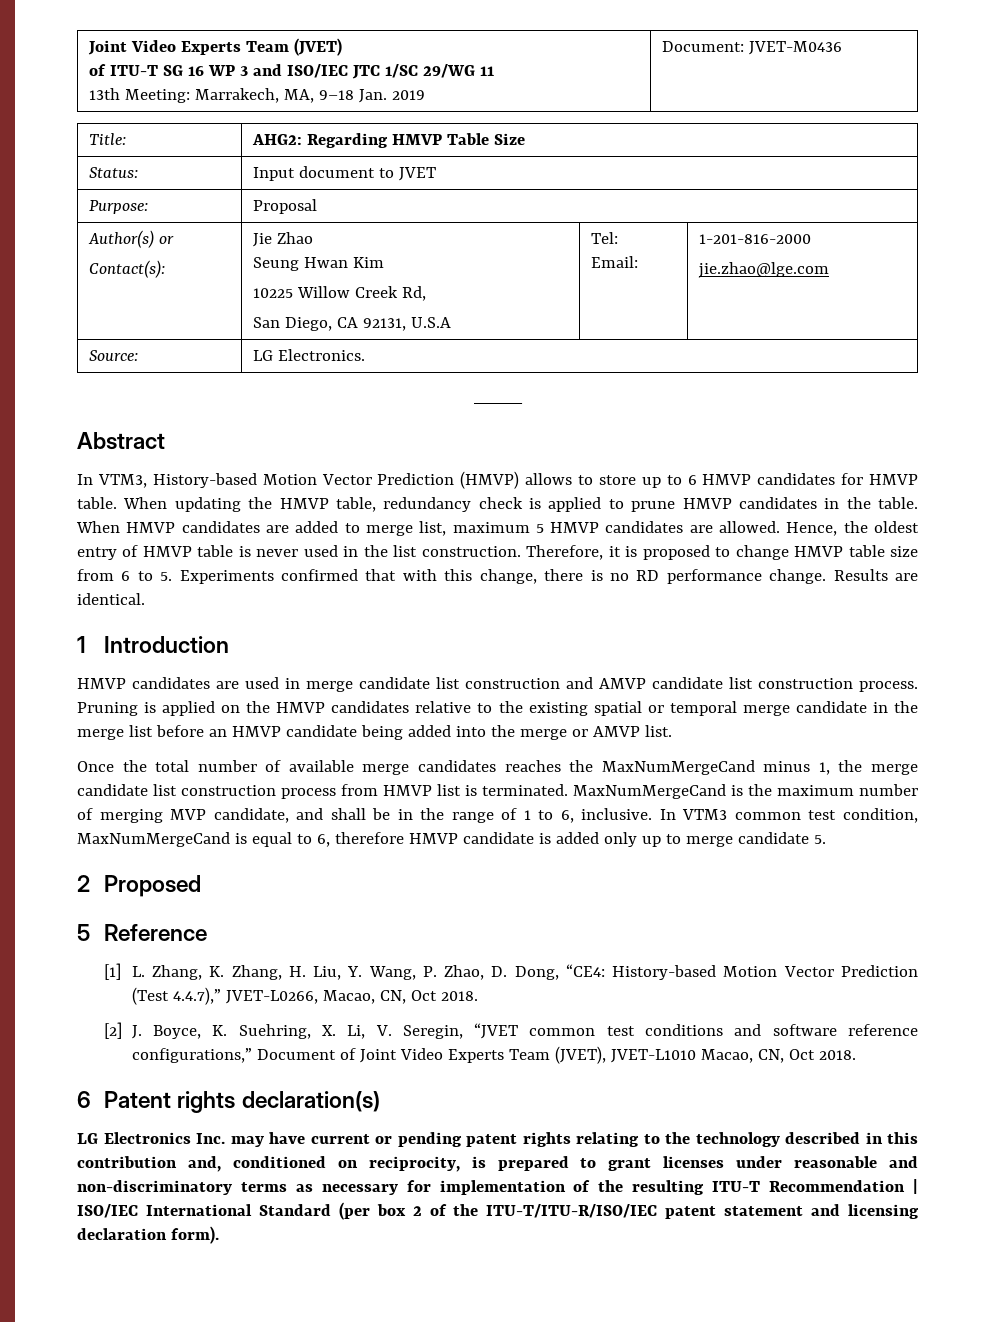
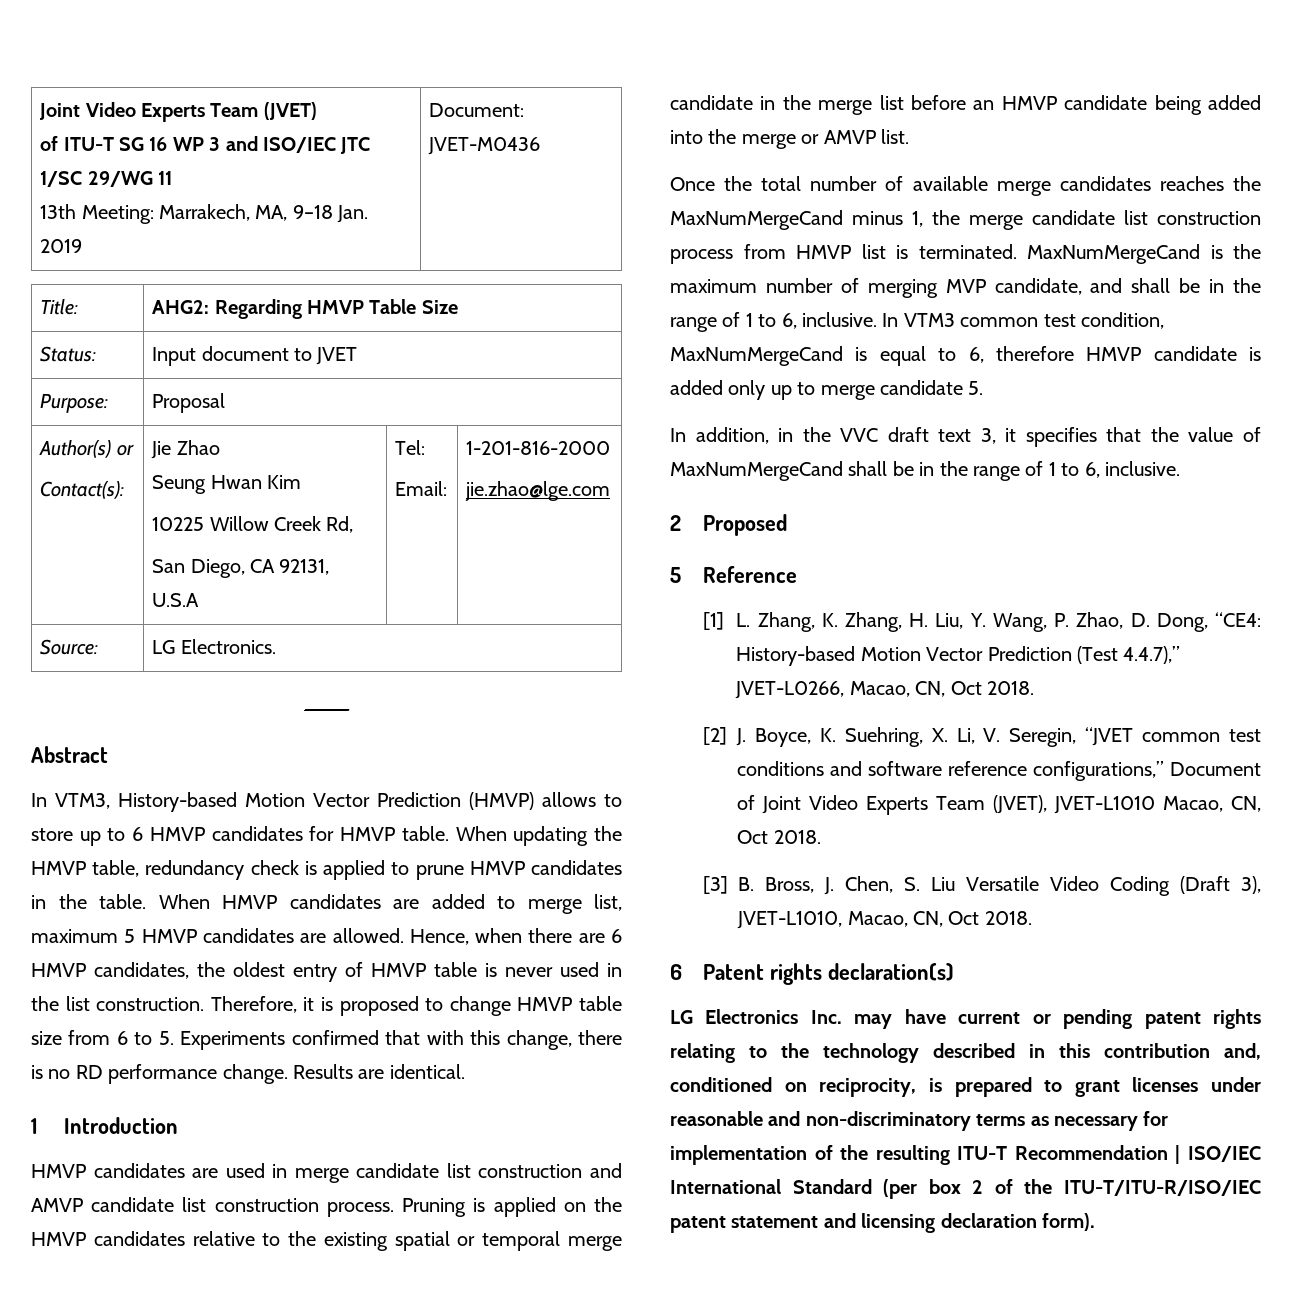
- Hence, the oldest entry of HMVP table is never used in the list construction.
+ Hence, when there are 6 HMVP candidates, the oldest entry of HMVP table is never used in the list construction.
+ In addition, in the VVC draft text 3, it specifies that the value of MaxNumMergeCand shall be in the range of 1 to 6, inclusive.
+ [3] B. Bross, J. Chen, S. Liu Versatile Video Coding (Draft 3), JVET-L1010, Macao, CN, Oct 2018.

